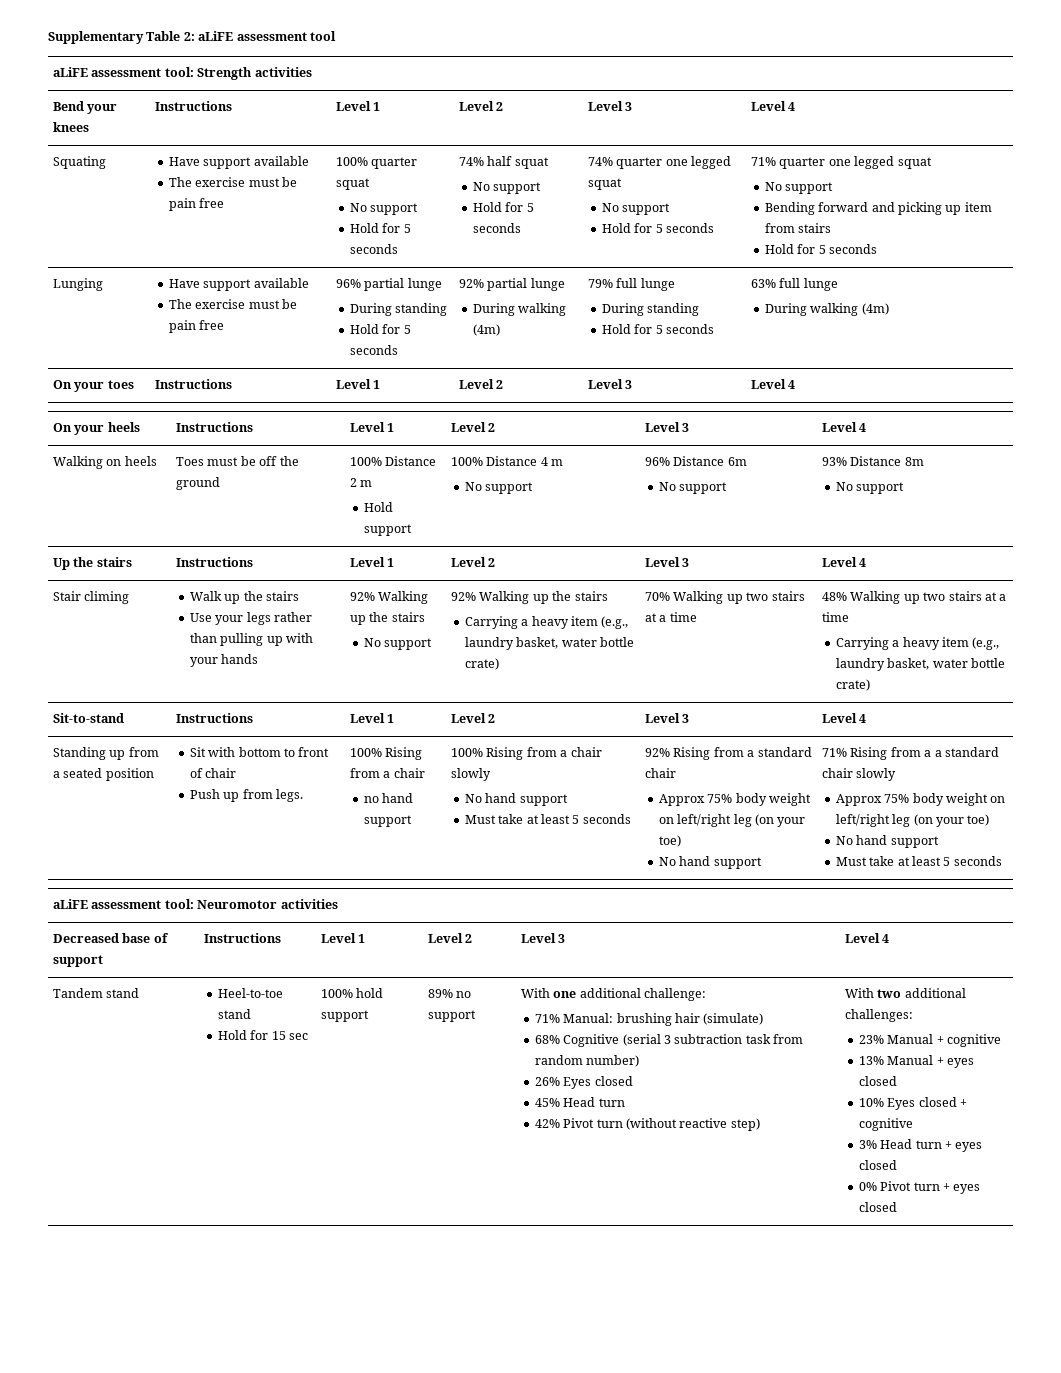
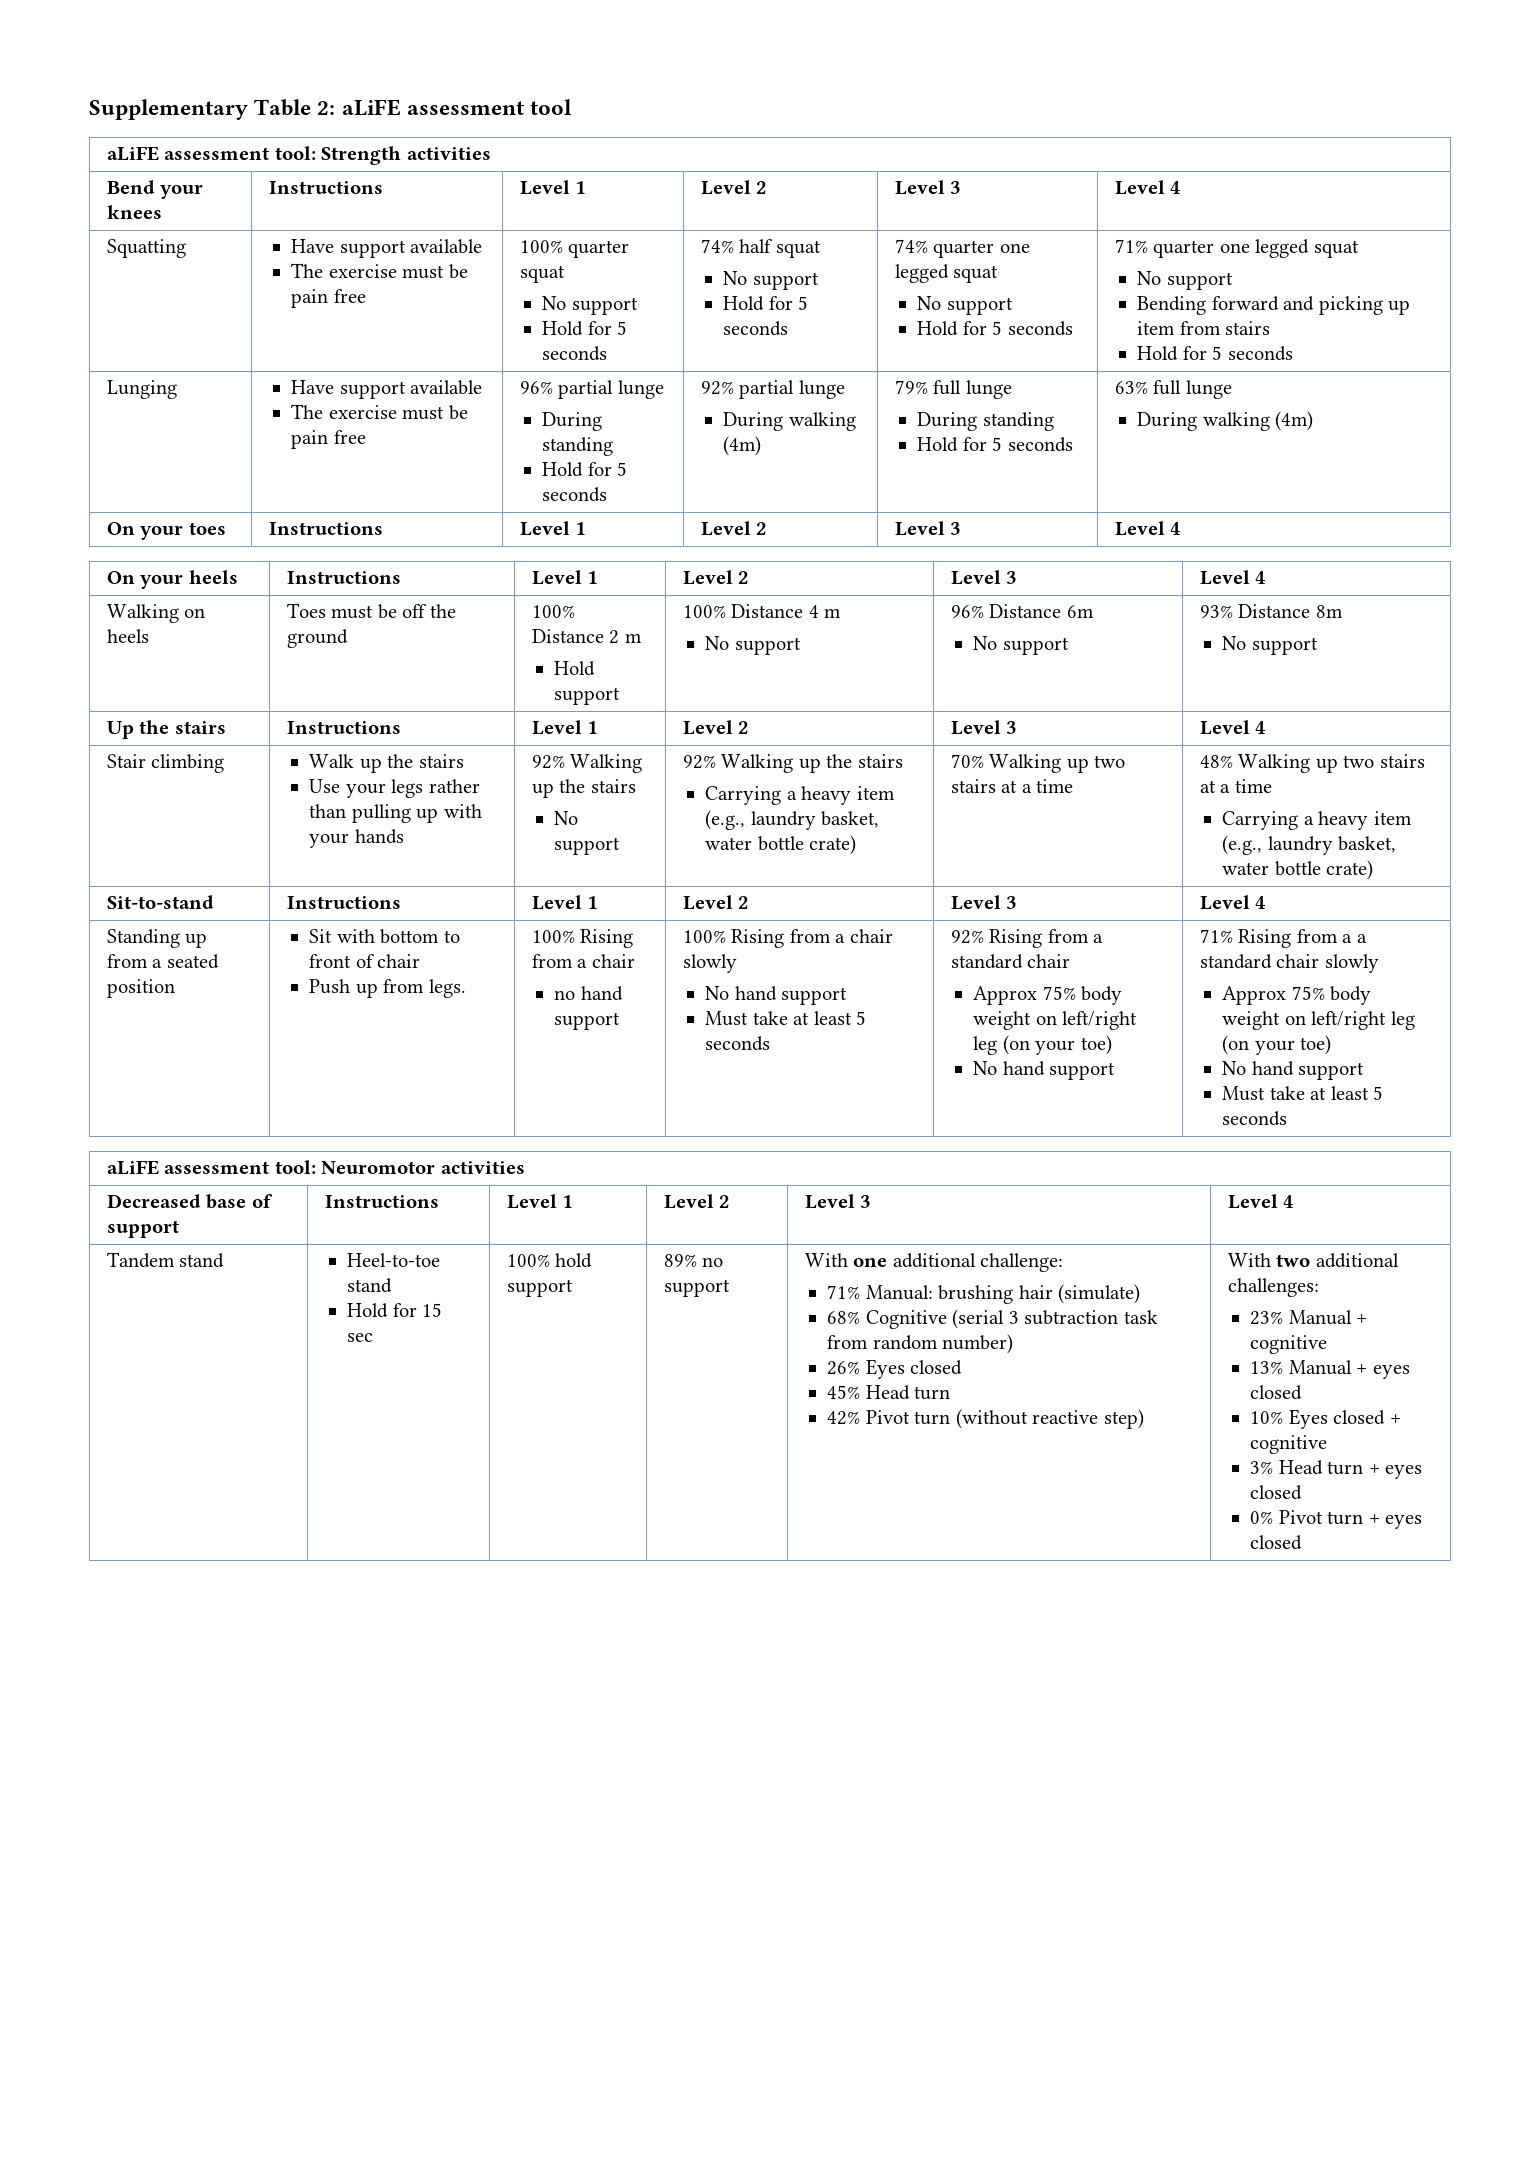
- Squating
+ Squatting
- Stair climing
+ Stair climbing

